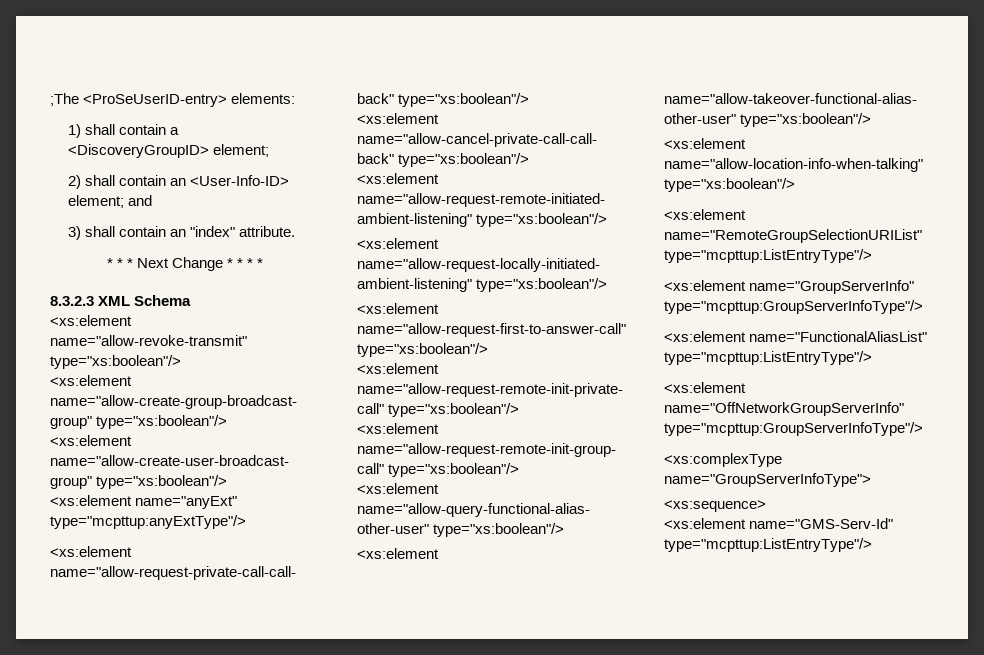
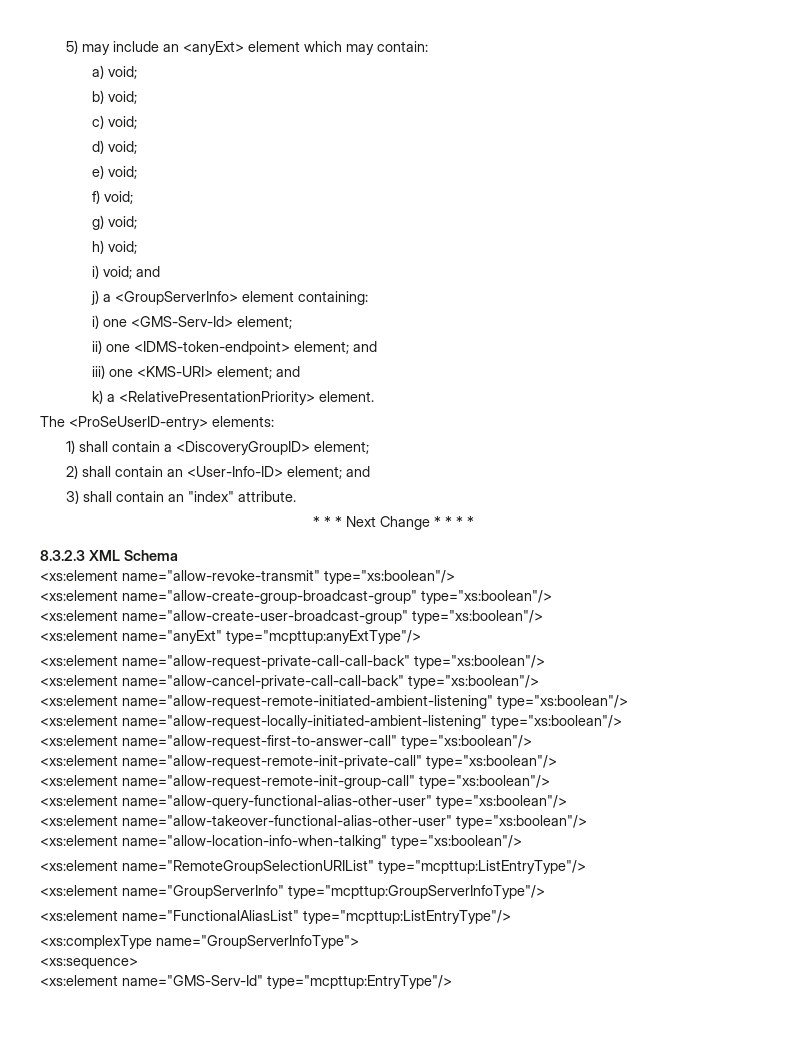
- ;The <ProSeUserID-entry> elements:
+ 5) may include an <anyExt> element which may contain:
+ a) void;
+ b) void;
+ c) void;
+ d) void;
+ e) void;
+ f) void;
+ g) void;
+ h) void;
+ i) void; and
+ j) a <GroupServerInfo> element containing:
+ i) one <GMS-Serv-Id> element;
+ ii) one <IDMS-token-endpoint> element; and
+ iii) one <KMS-URI> element; and
+ k) a <RelativePresentationPriority> element.
+ The <ProSeUserID-entry> elements:
- <xs:element name="OffNetworkGroupServerInfo" type="mcpttup:GroupServerInfoType"/>
- <xs:element name="GMS-Serv-Id" type="mcpttup:ListEntryType"/>
+ <xs:element name="GMS-Serv-Id" type="mcpttup:EntryType"/>

